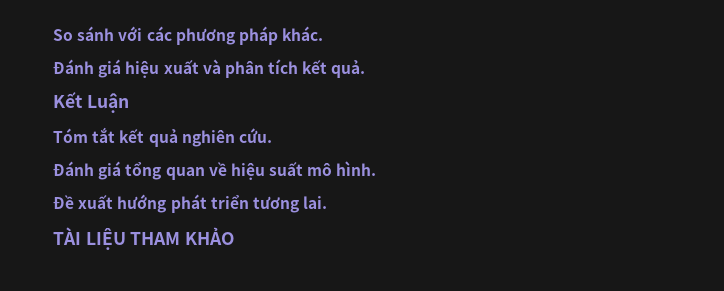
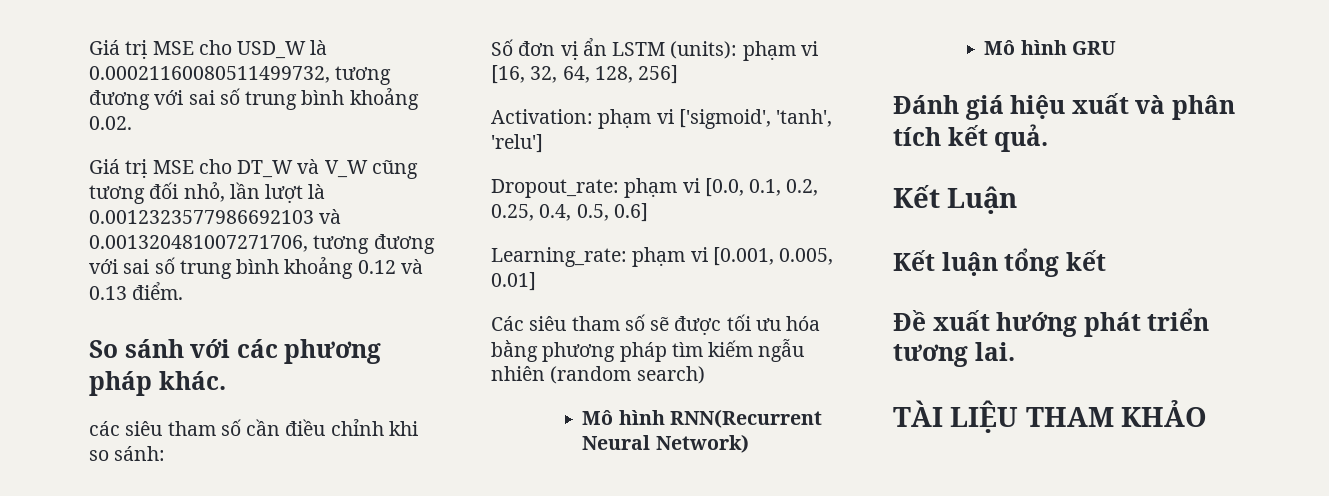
+ Giá trị MSE cho USD_W là 0.00021160080511499732, tương đương với sai số trung bình khoảng 0.02.
+ Giá trị MSE cho DT_W và V_W cũng tương đối nhỏ, lần lượt là 0.0012323577986692103 và 0.001320481007271706, tương đương với sai số trung bình khoảng 0.12 và 0.13 điểm.
+ các siêu tham số cần điều chỉnh khi so sánh:
+ Số đơn vị ẩn LSTM (units): phạm vi [16, 32, 64, 128, 256]
+ Activation: phạm vi ['sigmoid', 'tanh', 'relu']
+ Dropout_rate: phạm vi [0.0, 0.1, 0.2, 0.25, 0.4, 0.5, 0.6]
+ Learning_rate: phạm vi [0.001, 0.005, 0.01]
+ Các siêu tham số sẽ được tối ưu hóa bằng phương pháp tìm kiếm ngẫu nhiên (random search)
+ Mô hình RNN(Recurrent Neural Network)
+ Mô hình GRU
- Tóm tắt kết quả nghiên cứu.
- Đánh giá tổng quan về hiệu suất mô hình.
+ Kết luận tổng kết

